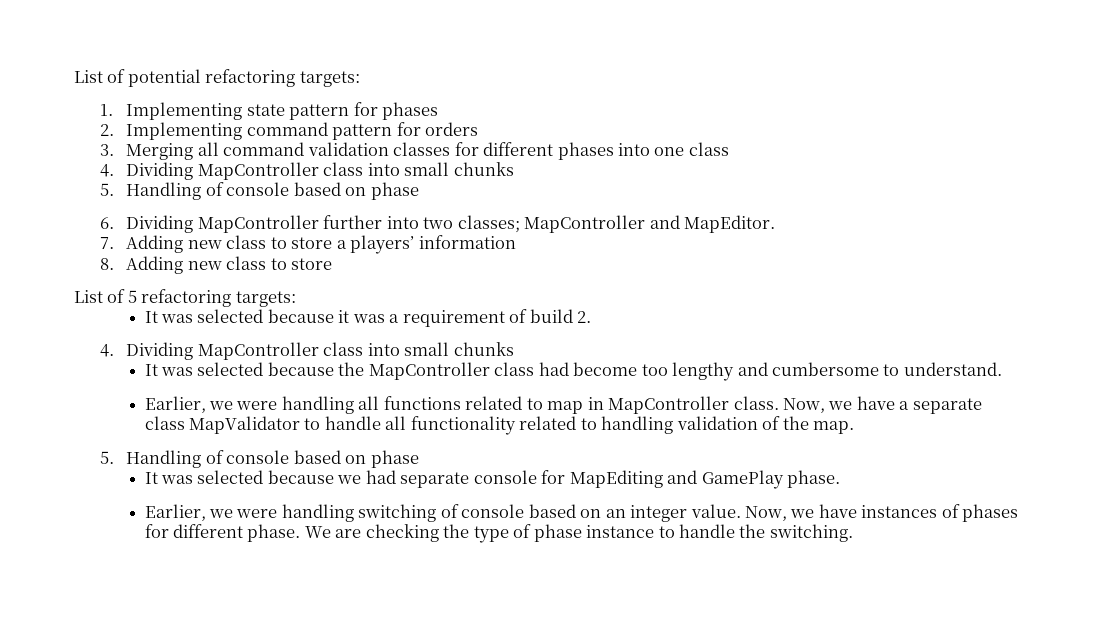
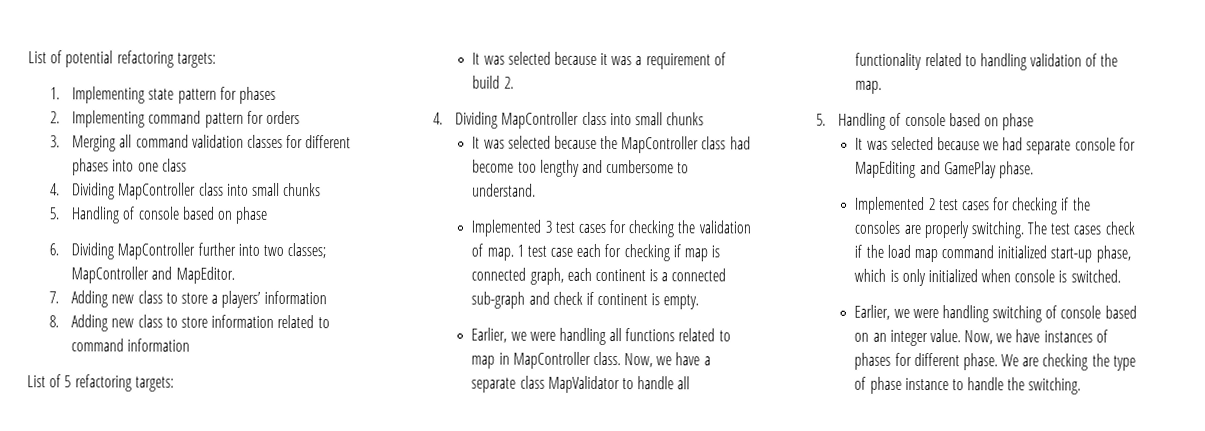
- 8. Adding new class to store
+ 8. Adding new class to store information related to command information
+ Implemented 3 test cases for checking the validation of map. 1 test case each for checking if map is connected graph, each continent is a connected sub-graph and check if continent is empty.
+ Implemented 2 test cases for checking if the consoles are properly switching. The test cases check if the load map command initialized start-up phase, which is only initialized when console is switched.

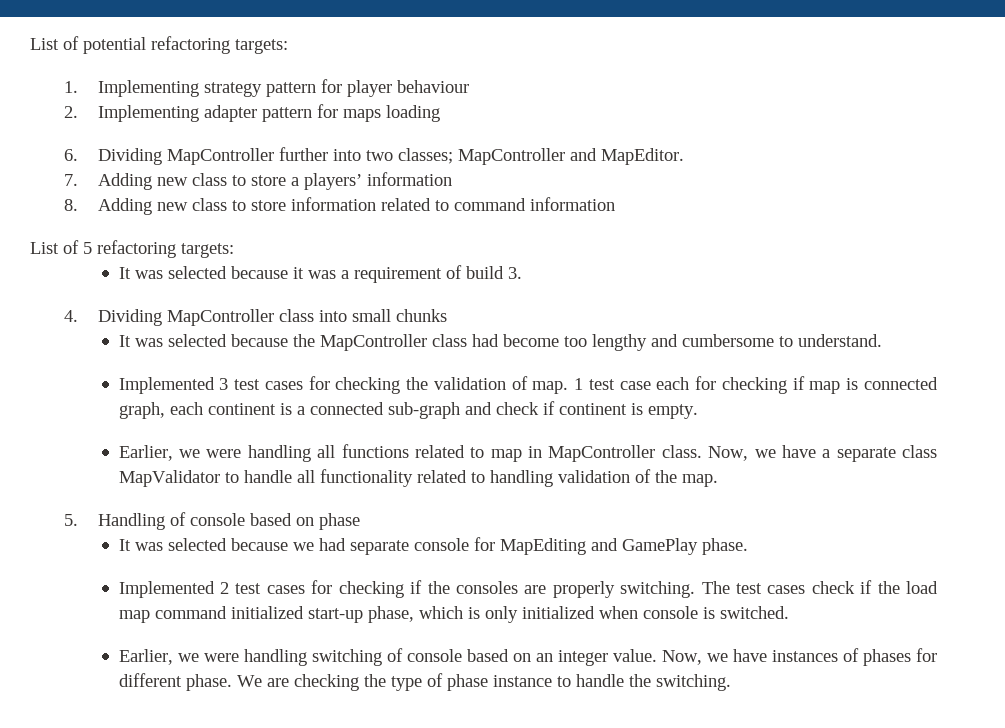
- 1. Implementing state pattern for phases
+ 1. Implementing strategy pattern for player behaviour
- 2. Implementing command pattern for orders
- 3. Merging all command validation classes for different phases into one class
- 4. Dividing MapController class into small chunks
- 5. Handling of console based on phase
+ 2. Implementing adapter pattern for maps loading
- It was selected because it was a requirement of build 2.
+ It was selected because it was a requirement of build 3.

